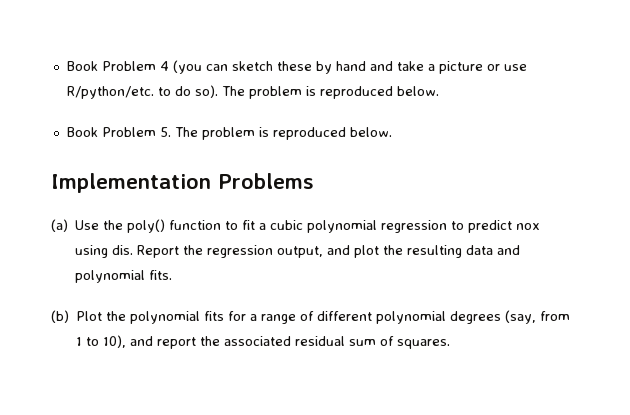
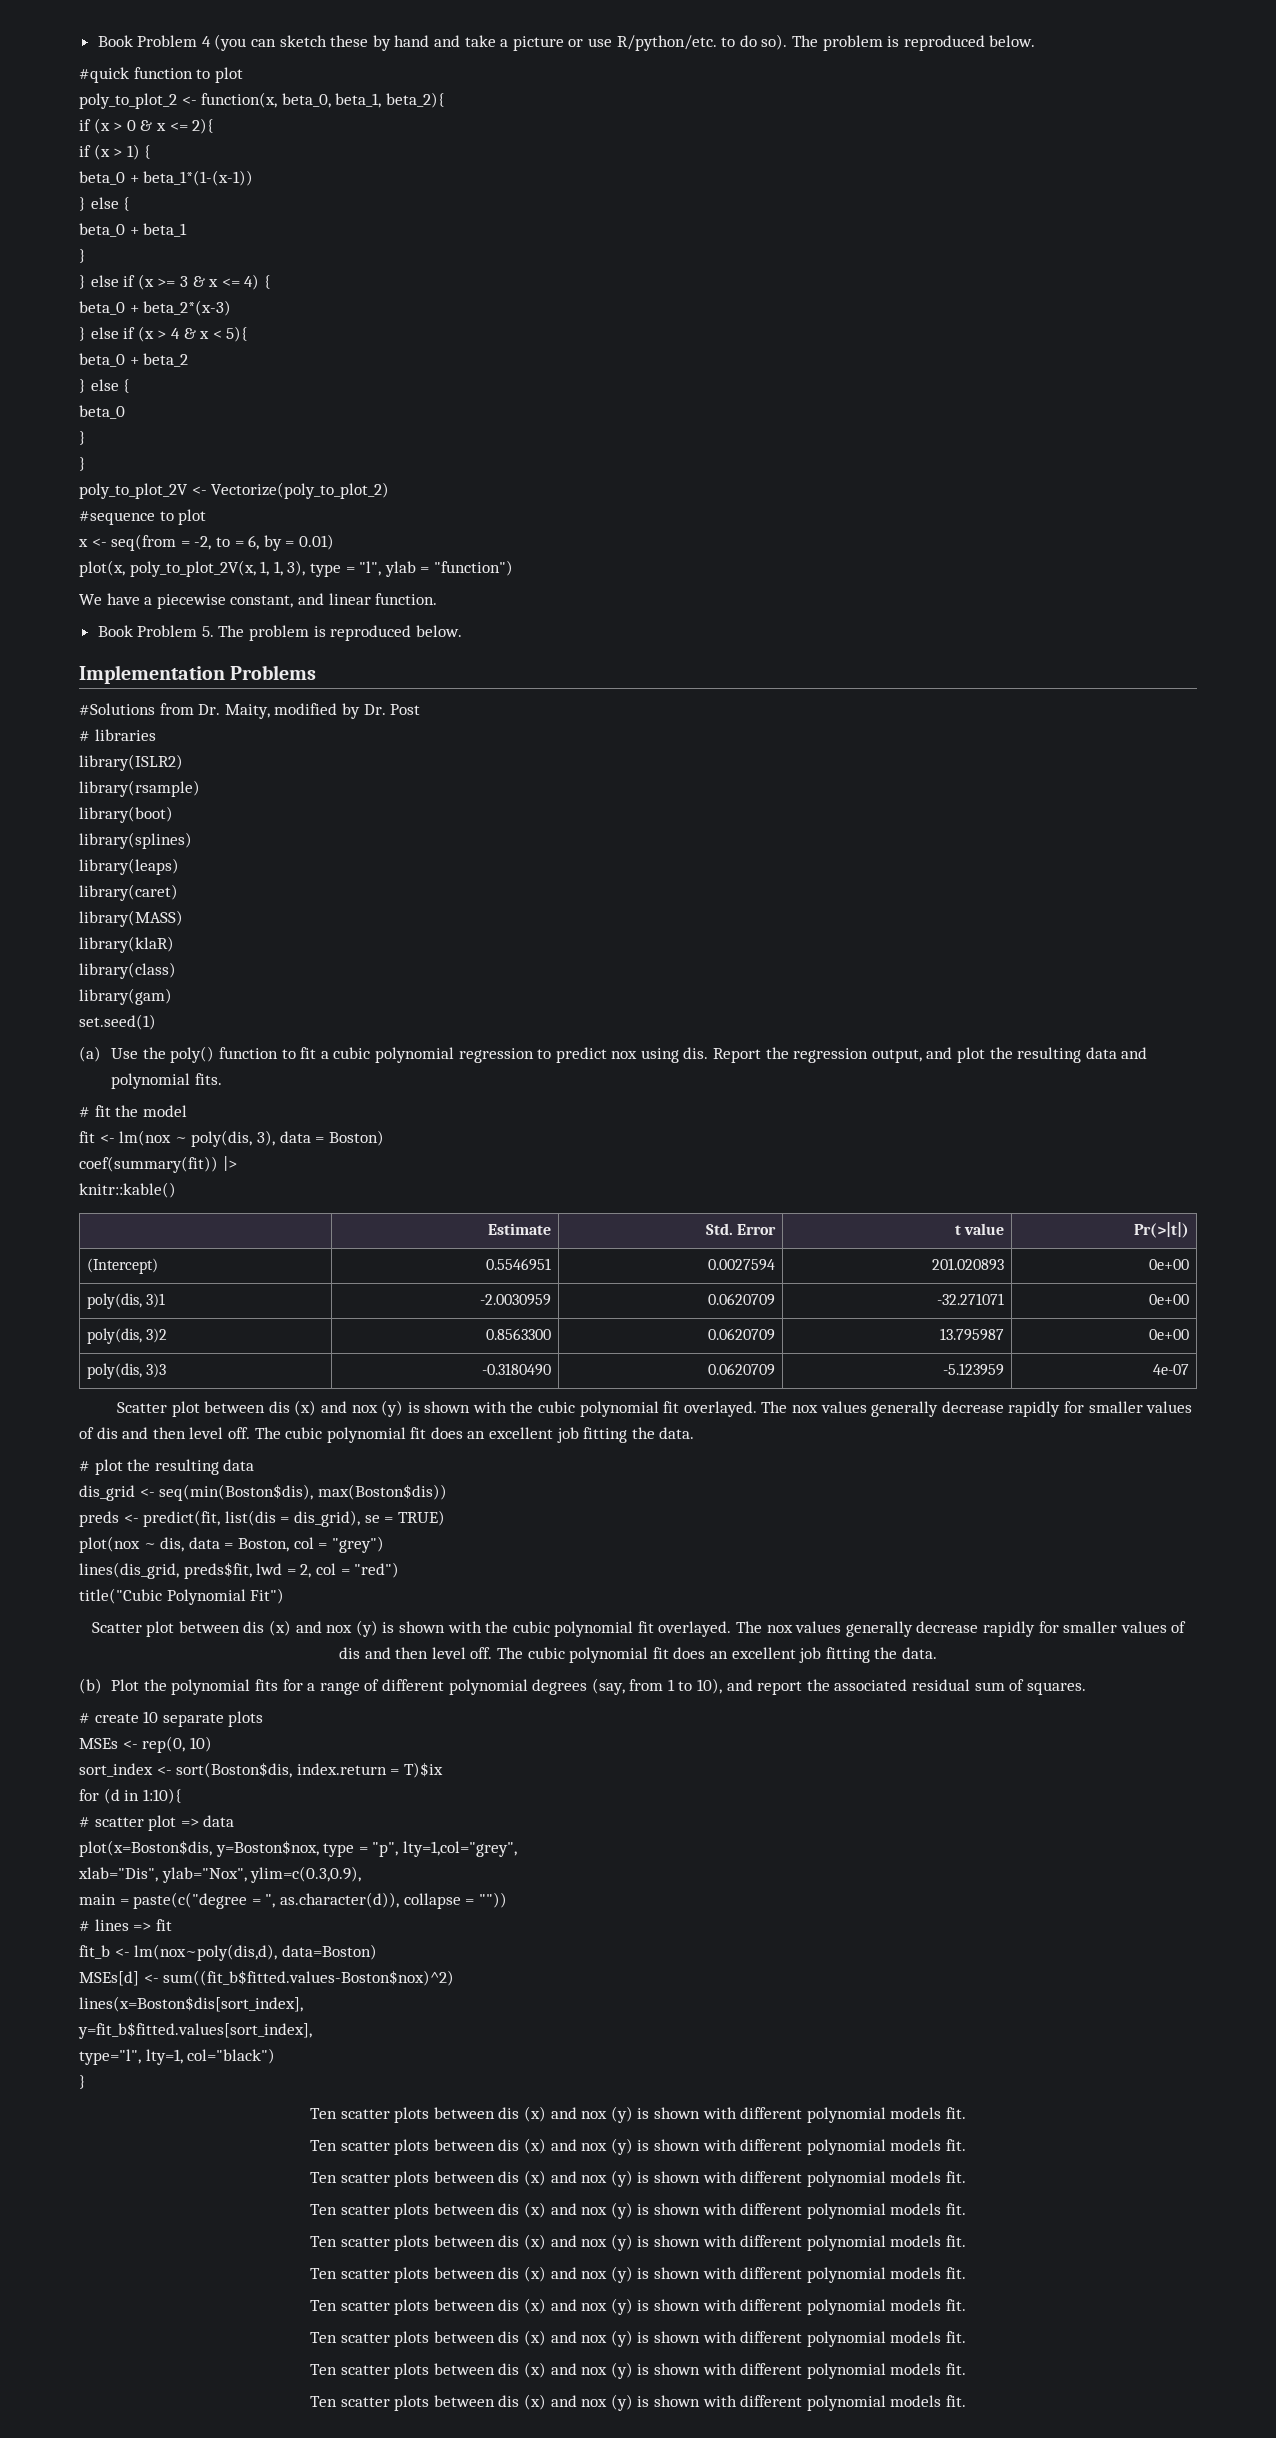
+ #quick function to plot
+ poly_to_plot_2 <- function(x, beta_0, beta_1, beta_2){
+ if (x > 0 & x <= 2){
+ if (x > 1) {
+ beta_0 + beta_1*(1-(x-1))
+ } else {
+ beta_0 + beta_1
+ }
+ } else if (x >= 3 & x <= 4) {
+ beta_0 + beta_2*(x-3)
+ } else if (x > 4 & x < 5){
+ beta_0 + beta_2
+ } else {
+ beta_0
+ }
+ }
+ poly_to_plot_2V <- Vectorize(poly_to_plot_2)
+ #sequence to plot
+ x <- seq(from = -2, to = 6, by = 0.01)
+ plot(x, poly_to_plot_2V(x, 1, 1, 3), type = "l", ylab = "function")
+ We have a piecewise constant, and linear function.
+ #Solutions from Dr. Maity, modified by Dr. Post
+ # libraries
+ library(ISLR2)
+ library(rsample)
+ library(boot)
+ library(splines)
+ library(leaps)
+ library(caret)
+ library(MASS)
+ library(klaR)
+ library(class)
+ library(gam)
+ set.seed(1)
+ # fit the model
+ fit <- lm(nox ~ poly(dis, 3), data = Boston)
+ coef(summary(fit)) |>
+ knitr::kable()
+ | Estimate | Std. Error | t value | Pr(>|t|)
+ (Intercept) | 0.5546951 | 0.0027594 | 201.020893 | 0e+00
+ poly(dis, 3)1 | -2.0030959 | 0.0620709 | -32.271071 | 0e+00
+ poly(dis, 3)2 | 0.8563300 | 0.0620709 | 13.795987 | 0e+00
+ poly(dis, 3)3 | -0.3180490 | 0.0620709 | -5.123959 | 4e-07
+ Scatter plot between dis (x) and nox (y) is shown with the cubic polynomial fit overlayed. The nox values generally decrease rapidly for smaller values of dis and then level off. The cubic polynomial fit does an excellent job fitting the data.
+ # plot the resulting data
+ dis_grid <- seq(min(Boston$dis), max(Boston$dis))
+ preds <- predict(fit, list(dis = dis_grid), se = TRUE)
+ plot(nox ~ dis, data = Boston, col = "grey")
+ lines(dis_grid, preds$fit, lwd = 2, col = "red")
+ title("Cubic Polynomial Fit")
+ Scatter plot between dis (x) and nox (y) is shown with the cubic polynomial fit overlayed. The nox values generally decrease rapidly for smaller values of dis and then level off. The cubic polynomial fit does an excellent job fitting the data.
+ # create 10 separate plots
+ MSEs <- rep(0, 10)
+ sort_index <- sort(Boston$dis, index.return = T)$ix
+ for (d in 1:10){
+ # scatter plot => data
+ plot(x=Boston$dis, y=Boston$nox, type = "p", lty=1,col="grey",
+ xlab="Dis", ylab="Nox", ylim=c(0.3,0.9),
+ main = paste(c("degree = ", as.character(d)), collapse = ""))
+ # lines => fit
+ fit_b <- lm(nox~poly(dis,d), data=Boston)
+ MSEs[d] <- sum((fit_b$fitted.values-Boston$nox)^2)
+ lines(x=Boston$dis[sort_index],
+ y=fit_b$fitted.values[sort_index],
+ type="l", lty=1, col="black")
+ }
+ Ten scatter plots between dis (x) and nox (y) is shown with different polynomial models fit.
+ Ten scatter plots between dis (x) and nox (y) is shown with different polynomial models fit.
+ Ten scatter plots between dis (x) and nox (y) is shown with different polynomial models fit.
+ Ten scatter plots between dis (x) and nox (y) is shown with different polynomial models fit.
+ Ten scatter plots between dis (x) and nox (y) is shown with different polynomial models fit.
+ Ten scatter plots between dis (x) and nox (y) is shown with different polynomial models fit.
+ Ten scatter plots between dis (x) and nox (y) is shown with different polynomial models fit.
+ Ten scatter plots between dis (x) and nox (y) is shown with different polynomial models fit.
+ Ten scatter plots between dis (x) and nox (y) is shown with different polynomial models fit.
+ Ten scatter plots between dis (x) and nox (y) is shown with different polynomial models fit.

